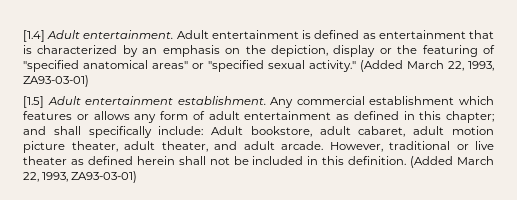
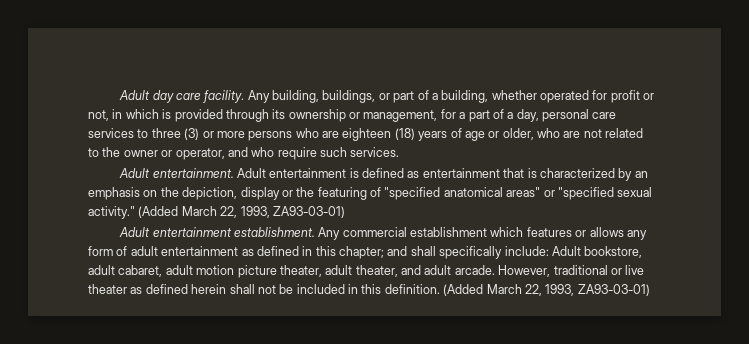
- [1.4] Adult entertainment.
+ Adult day care facility. Any building, buildings, or part of a building, whether operated for profit or not, in which is provided through its ownership or management, for a part of a day, personal care services to three (3) or more persons who are eighteen (18) years of age or older, who are not related to the owner or operator, and who require such services.
+ Adult entertainment.
- [1.5] Adult entertainment establishment.
+ Adult entertainment establishment.

